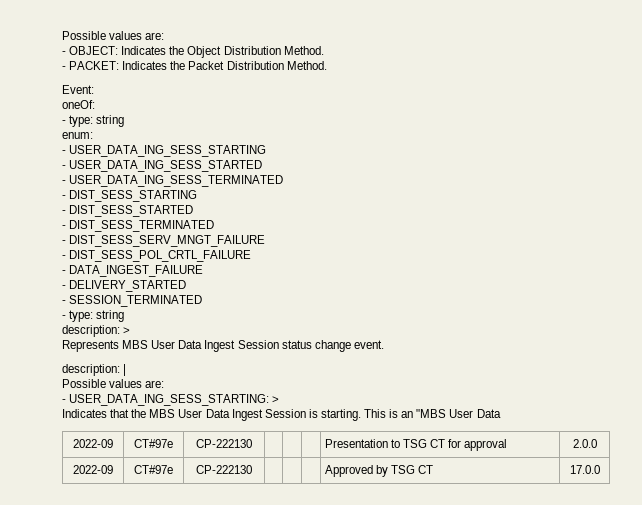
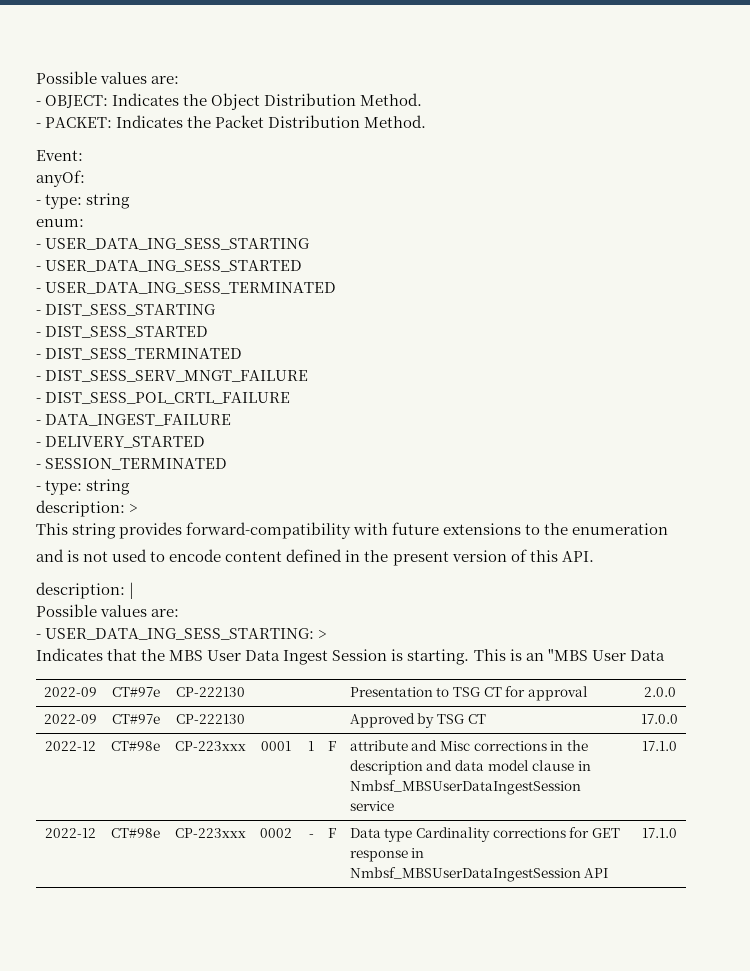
- oneOf:
+ anyOf:
- Represents MBS User Data Ingest Session status change event.
+ This string provides forward-compatibility with future extensions to the enumeration
+ and is not used to encode content defined in the present version of this API.
+ 2022-12 | CT#98e | CP-223xxx | 0001 | 1 | F | attribute and Misc corrections in the description and data model clause in Nmbsf_MBSUserDataIngestSession service | 17.1.0
+ 2022-12 | CT#98e | CP-223xxx | 0002 | - | F | Data type Cardinality corrections for GET response in Nmbsf_MBSUserDataIngestSession API | 17.1.0

